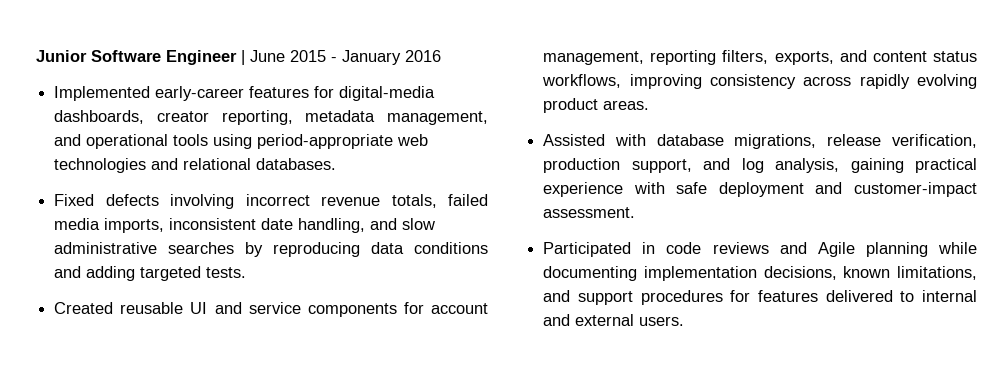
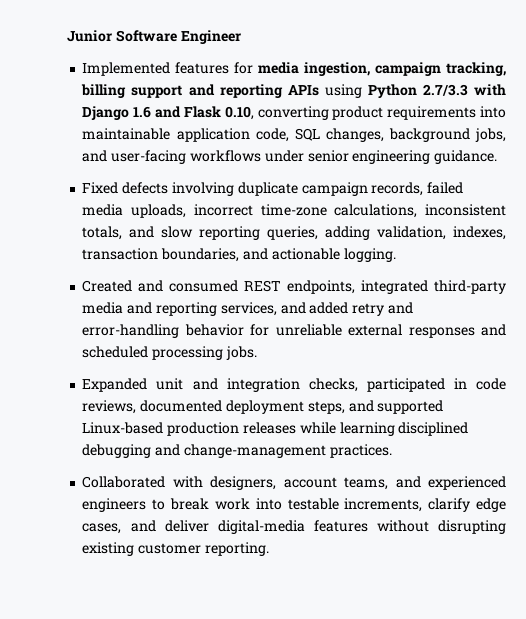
- Junior Software Engineer | June 2015 - January 2016
+ Junior Software Engineer
- Implemented early-career features for digital-media dashboards, creator reporting, metadata management, and operational tools using period-appropriate web technologies and relational databases.
- Fixed defects involving incorrect revenue totals, failed media imports, inconsistent date handling, and slow administrative searches by reproducing data conditions and adding targeted tests.
- Created reusable UI and service components for account management, reporting filters, exports, and content status workflows, improving consistency across rapidly evolving product areas.
- Assisted with database migrations, release verification, production support, and log analysis, gaining practical experience with safe deployment and customer-impact assessment.
- Participated in code reviews and Agile planning while documenting implementation decisions, known limitations, and support procedures for features delivered to internal and external users.
+ Implemented features for media ingestion, campaign tracking, billing support and reporting APIs using Python 2.7/3.3 with Django 1.6 and Flask 0.10, converting product requirements into maintainable application code, SQL changes, background jobs, and user-facing workflows under senior engineering guidance.
+ Fixed defects involving duplicate campaign records, failed media uploads, incorrect time-zone calculations, inconsistent totals, and slow reporting queries, adding validation, indexes, transaction boundaries, and actionable logging.
+ Created and consumed REST endpoints, integrated third-party media and reporting services, and added retry and error-handling behavior for unreliable external responses and scheduled processing jobs.
+ Expanded unit and integration checks, participated in code reviews, documented deployment steps, and supported Linux-based production releases while learning disciplined debugging and change-management practices.
+ Collaborated with designers, account teams, and experienced engineers to break work into testable increments, clarify edge cases, and deliver digital-media features without disrupting existing customer reporting.

